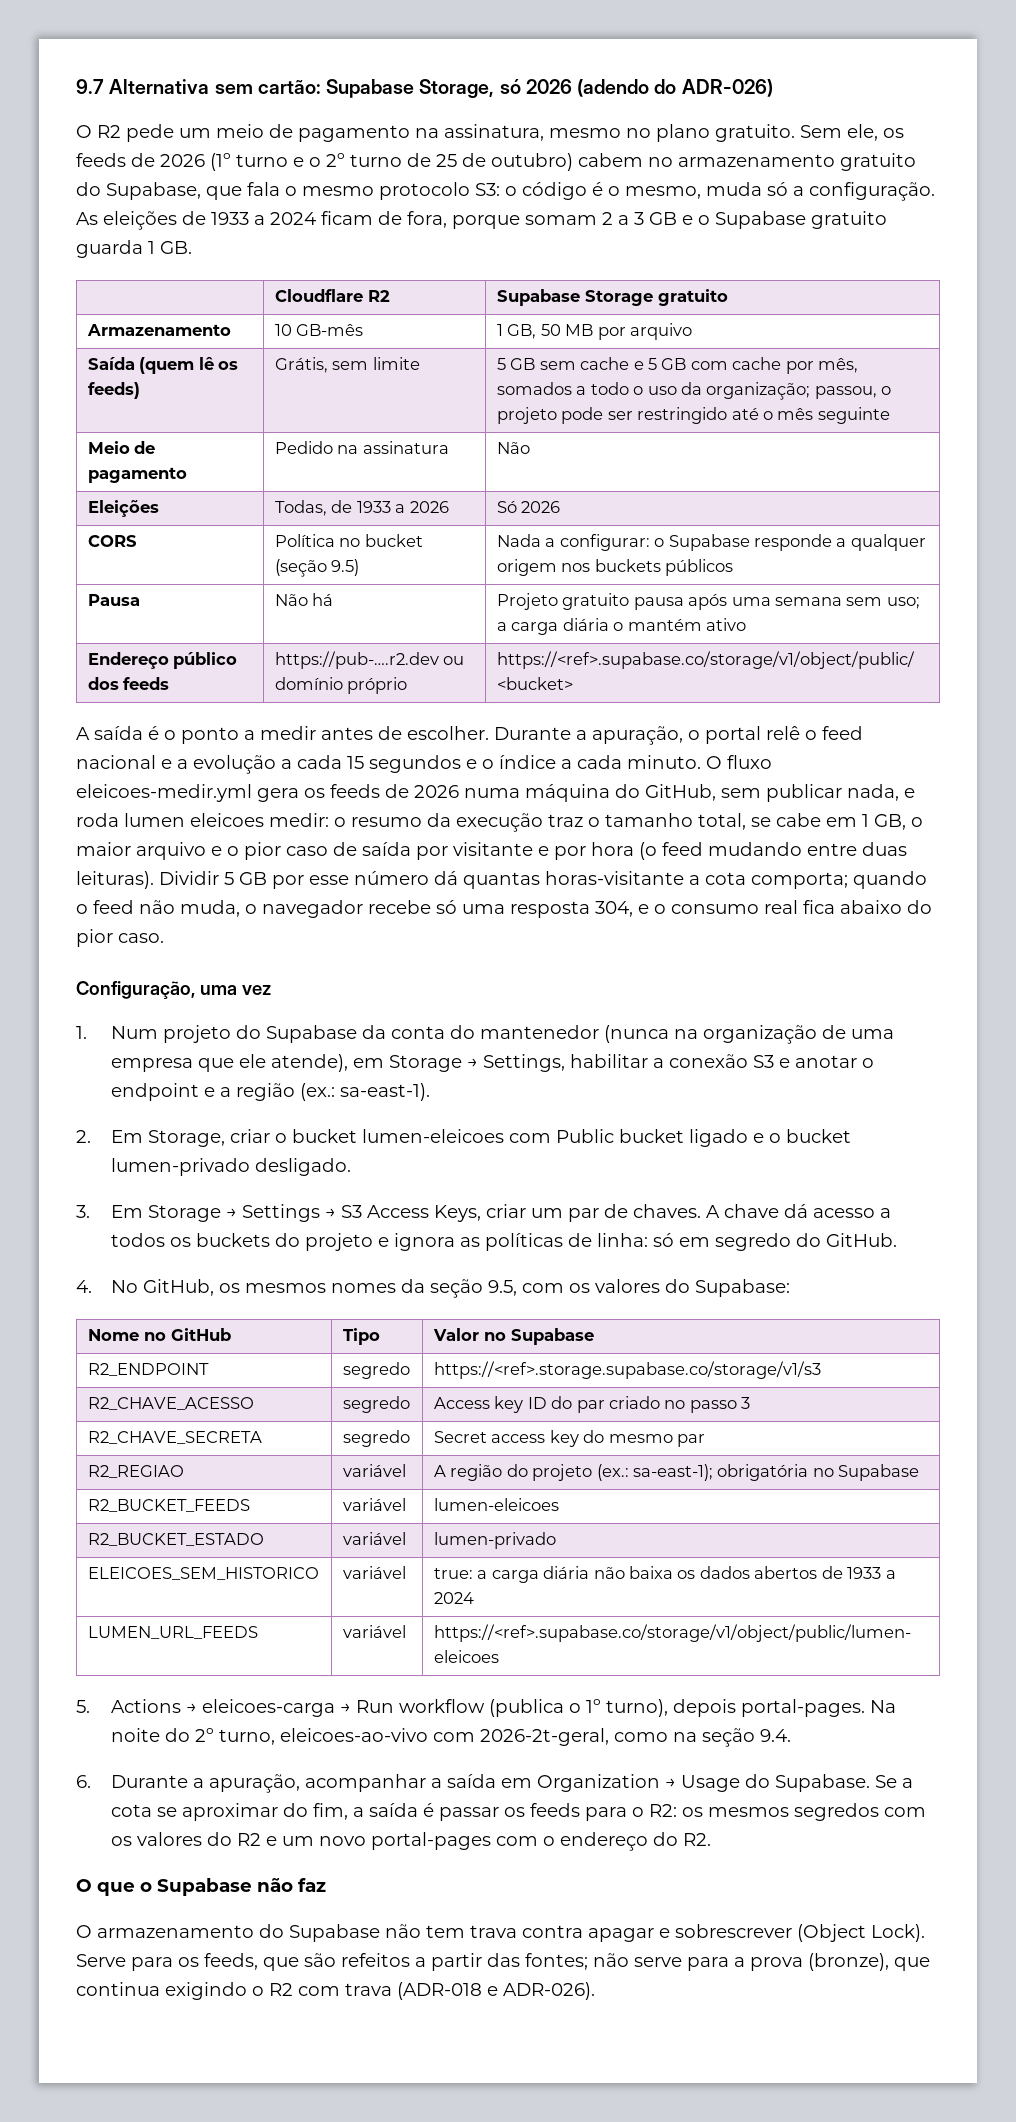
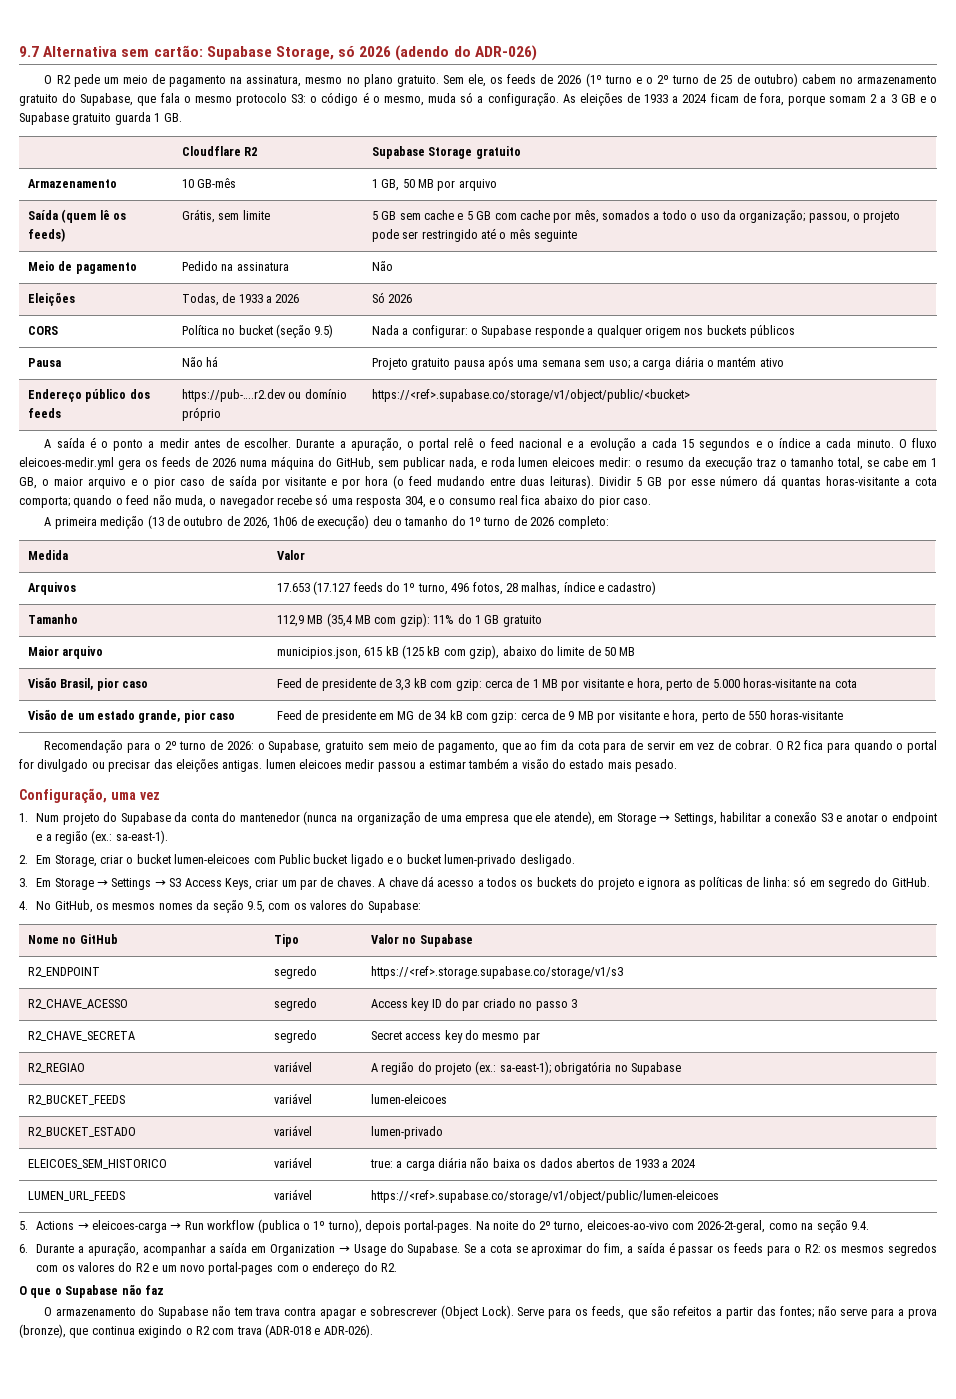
+ A primeira medição (13 de outubro de 2026, 1h06 de execução) deu o tamanho do 1º turno de 2026 completo:
+ Medida | Valor
+ Arquivos | 17.653 (17.127 feeds do 1º turno, 496 fotos, 28 malhas, índice e cadastro)
+ Tamanho | 112,9 MB (35,4 MB com gzip): 11% do 1 GB gratuito
+ Maior arquivo | municipios.json, 615 kB (125 kB com gzip), abaixo do limite de 50 MB
+ Visão Brasil, pior caso | Feed de presidente de 3,3 kB com gzip: cerca de 1 MB por visitante e hora, perto de 5.000 horas-visitante na cota
+ Visão de um estado grande, pior caso | Feed de presidente em MG de 34 kB com gzip: cerca de 9 MB por visitante e hora, perto de 550 horas-visitante
+ Recomendação para o 2º turno de 2026: o Supabase, gratuito sem meio de pagamento, que ao fim da cota para de servir em vez de cobrar. O R2 fica para quando o portal for divulgado ou precisar das eleições antigas. lumen eleicoes medir passou a estimar também a visão do estado mais pesado.

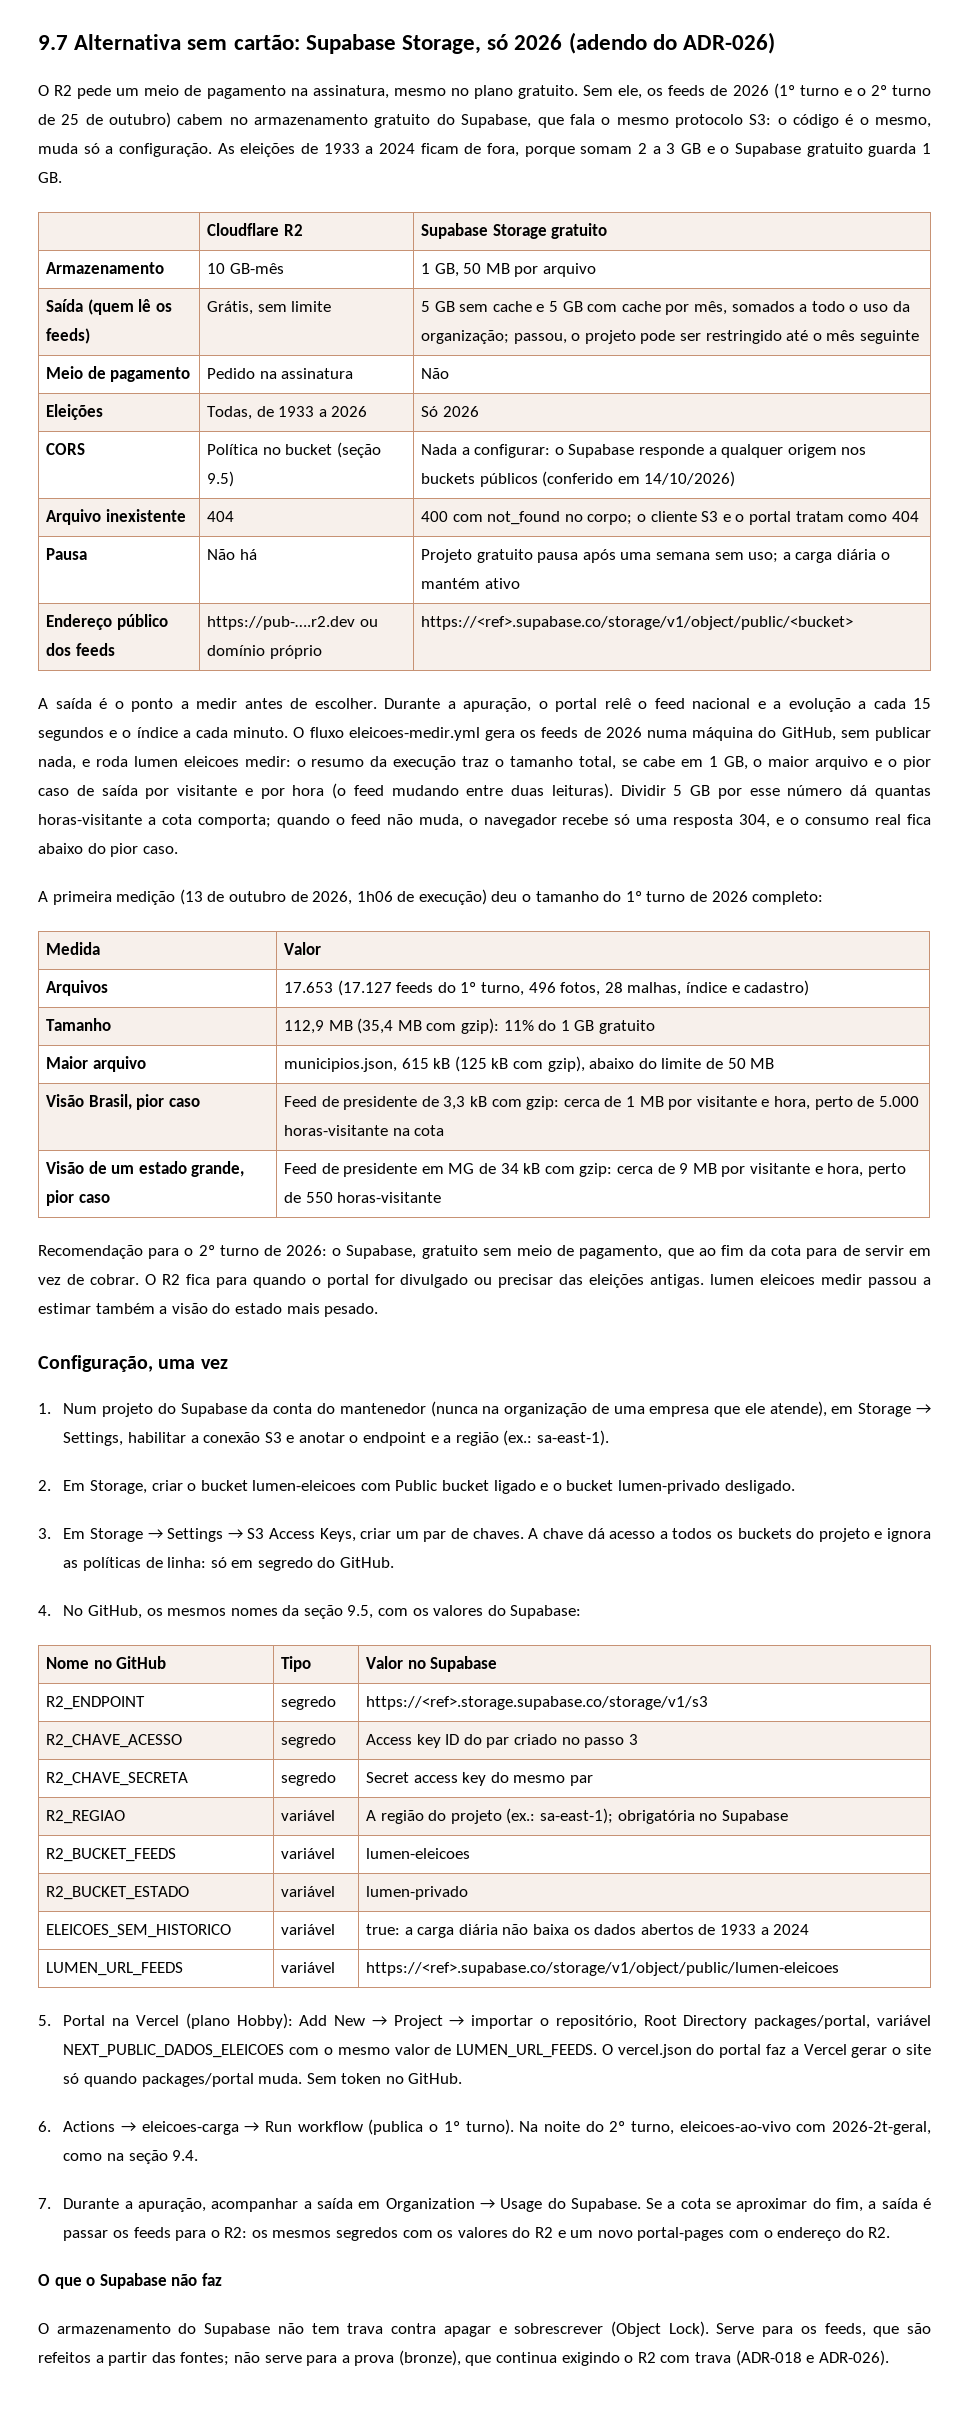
- CORS | Política no bucket (seção 9.5) | Nada a configurar: o Supabase responde a qualquer origem nos buckets públicos
+ CORS | Política no bucket (seção 9.5) | Nada a configurar: o Supabase responde a qualquer origem nos buckets públicos (conferido em 14/10/2026)
+ Arquivo inexistente | 404 | 400 com not_found no corpo; o cliente S3 e o portal tratam como 404
- 5. Actions → eleicoes-carga → Run workflow (publica o 1º turno), depois portal-pages.
+ 5. Portal na Vercel (plano Hobby): Add New → Project → importar o repositório, Root Directory packages/portal, variável NEXT_PUBLIC_DADOS_ELEICOES com o mesmo valor de LUMEN_URL_FEEDS. O vercel.json do portal faz a Vercel gerar o site só quando packages/portal muda. Sem token no GitHub.
+ 6. Actions → eleicoes-carga → Run workflow (publica o 1º turno).
- 6. Durante a apuração, acompanhar a saída em Organization → Usage do Supabase.
+ 7. Durante a apuração, acompanhar a saída em Organization → Usage do Supabase.

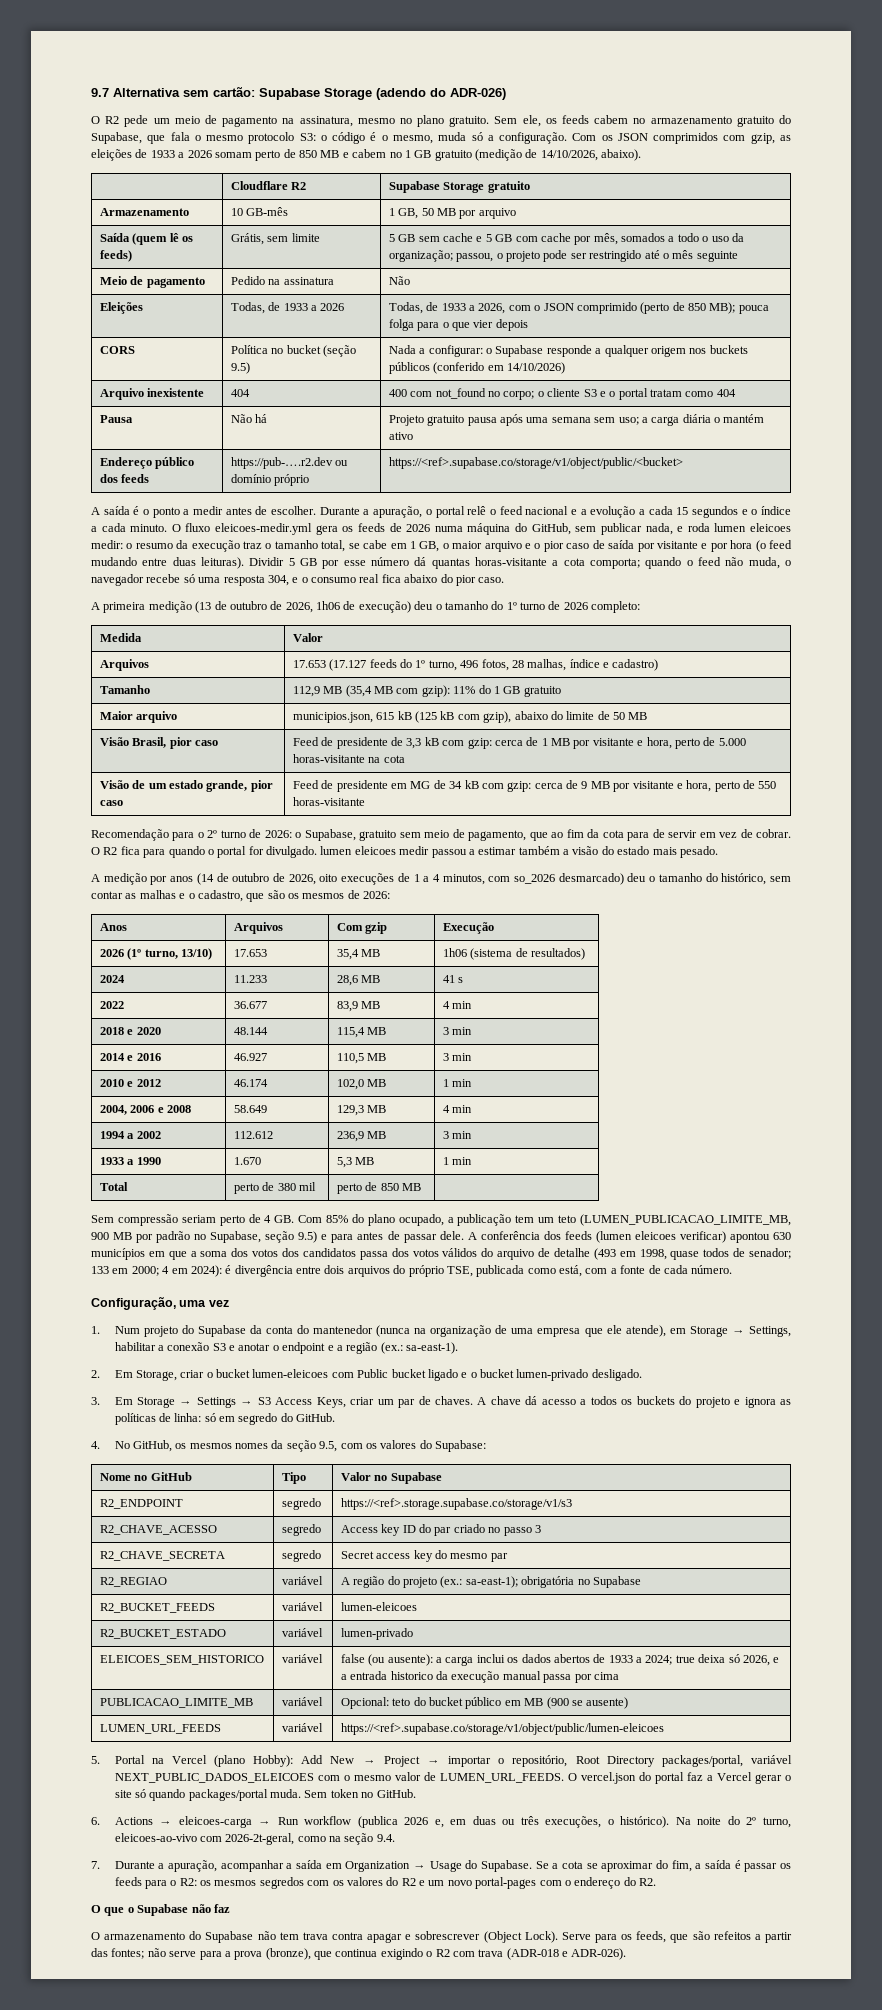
- 9.7 Alternativa sem cartão: Supabase Storage, só 2026 (adendo do ADR-026)
+ 9.7 Alternativa sem cartão: Supabase Storage (adendo do ADR-026)
- Sem ele, os feeds de 2026 (1º turno e o 2º turno de 25 de outubro) cabem no armazenamento gratuito do Supabase, que fala o mesmo protocolo S3: o código é o mesmo, muda só a configuração.
+ Sem ele, os feeds cabem no armazenamento gratuito do Supabase, que fala o mesmo protocolo S3: o código é o mesmo, muda só a configuração.
- As eleições de 1933 a 2024 ficam de fora, porque somam 2 a 3 GB e o Supabase gratuito guarda 1 GB.
+ Com os JSON comprimidos com gzip, as eleições de 1933 a 2026 somam perto de 850 MB e cabem no 1 GB gratuito (medição de 14/10/2026, abaixo).
- Eleições | Todas, de 1933 a 2026 | Só 2026
+ Eleições | Todas, de 1933 a 2026 | Todas, de 1933 a 2026, com o JSON comprimido (perto de 850 MB); pouca folga para o que vier depois
- O R2 fica para quando o portal for divulgado ou precisar das eleições antigas. lumen eleicoes medir passou a estimar também a visão do estado mais pesado.
+ O R2 fica para quando o portal for divulgado. lumen eleicoes medir passou a estimar também a visão do estado mais pesado.
+ A medição por anos (14 de outubro de 2026, oito execuções de 1 a 4 minutos, com so_2026 desmarcado) deu o tamanho do histórico, sem contar as malhas e o cadastro, que são os mesmos de 2026:
+ Anos | Arquivos | Com gzip | Execução
+ 2026 (1º turno, 13/10) | 17.653 | 35,4 MB | 1h06 (sistema de resultados)
+ 2024 | 11.233 | 28,6 MB | 41 s
+ 2022 | 36.677 | 83,9 MB | 4 min
+ 2018 e 2020 | 48.144 | 115,4 MB | 3 min
+ 2014 e 2016 | 46.927 | 110,5 MB | 3 min
+ 2010 e 2012 | 46.174 | 102,0 MB | 1 min
+ 2004, 2006 e 2008 | 58.649 | 129,3 MB | 4 min
+ 1994 a 2002 | 112.612 | 236,9 MB | 3 min
+ 1933 a 1990 | 1.670 | 5,3 MB | 1 min
+ Total | perto de 380 mil | perto de 850 MB |
+ Sem compressão seriam perto de 4 GB. Com 85% do plano ocupado, a publicação tem um teto (LUMEN_PUBLICACAO_LIMITE_MB, 900 MB por padrão no Supabase, seção 9.5) e para antes de passar dele. A conferência dos feeds (lumen eleicoes verificar) apontou 630 municípios em que a soma dos votos dos candidatos passa dos votos válidos do arquivo de detalhe (493 em 1998, quase todos de senador; 133 em 2000; 4 em 2024): é divergência entre dois arquivos do próprio TSE, publicada como está, com a fonte de cada número.
- ELEICOES_SEM_HISTORICO | variável | true: a carga diária não baixa os dados abertos de 1933 a 2024
+ ELEICOES_SEM_HISTORICO | variável | false (ou ausente): a carga inclui os dados abertos de 1933 a 2024; true deixa só 2026, e a entrada historico da execução manual passa por cima
+ PUBLICACAO_LIMITE_MB | variável | Opcional: teto do bucket público em MB (900 se ausente)
- 6. Actions → eleicoes-carga → Run workflow (publica o 1º turno).
+ 6. Actions → eleicoes-carga → Run workflow (publica 2026 e, em duas ou três execuções, o histórico).

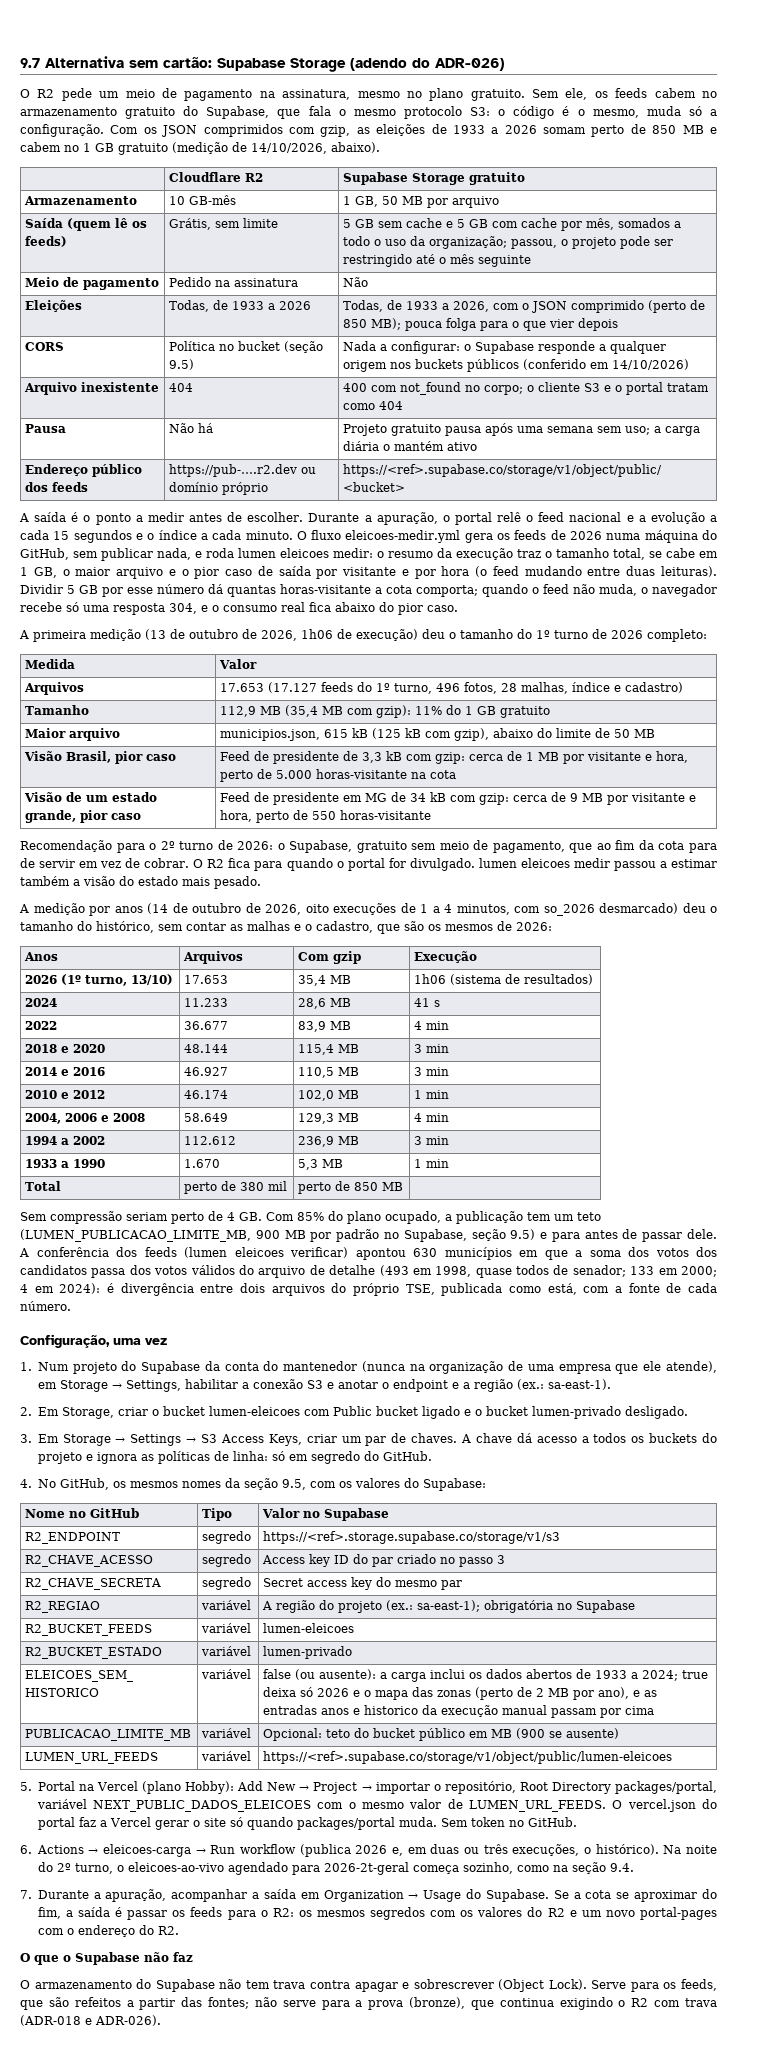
- false (ou ausente): a carga inclui os dados abertos de 1933 a 2024; true deixa só 2026, e a entrada historico da execução manual passa por cima
+ false (ou ausente): a carga inclui os dados abertos de 1933 a 2024; true deixa só 2026 e o mapa das zonas (perto de 2 MB por ano), e as entradas anos e historico da execução manual passam por cima
- Na noite do 2º turno, eleicoes-ao-vivo com 2026-2t-geral, como na seção 9.4.
+ Na noite do 2º turno, o eleicoes-ao-vivo agendado para 2026-2t-geral começa sozinho, como na seção 9.4.

